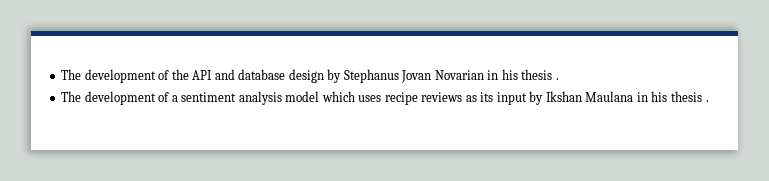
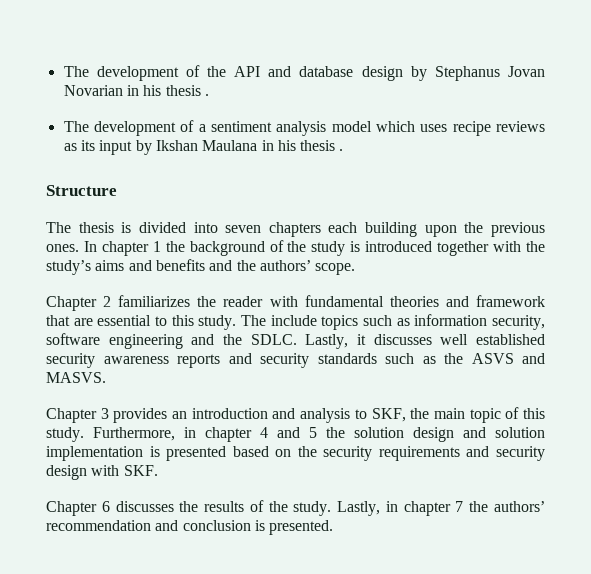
+ Structure
+ The thesis is divided into seven chapters each building upon the previous ones. In chapter 1 the background of the study is introduced together with the study’s aims and benefits and the authors’ scope.
+ Chapter 2 familiarizes the reader with fundamental theories and framework that are essential to this study. The include topics such as information security, software engineering and the SDLC. Lastly, it discusses well established security awareness reports and security standards such as the ASVS and MASVS.
+ Chapter 3 provides an introduction and analysis to SKF, the main topic of this study. Furthermore, in chapter 4 and 5 the solution design and solution implementation is presented based on the security requirements and security design with SKF.
+ Chapter 6 discusses the results of the study. Lastly, in chapter 7 the authors’ recommendation and conclusion is presented.

